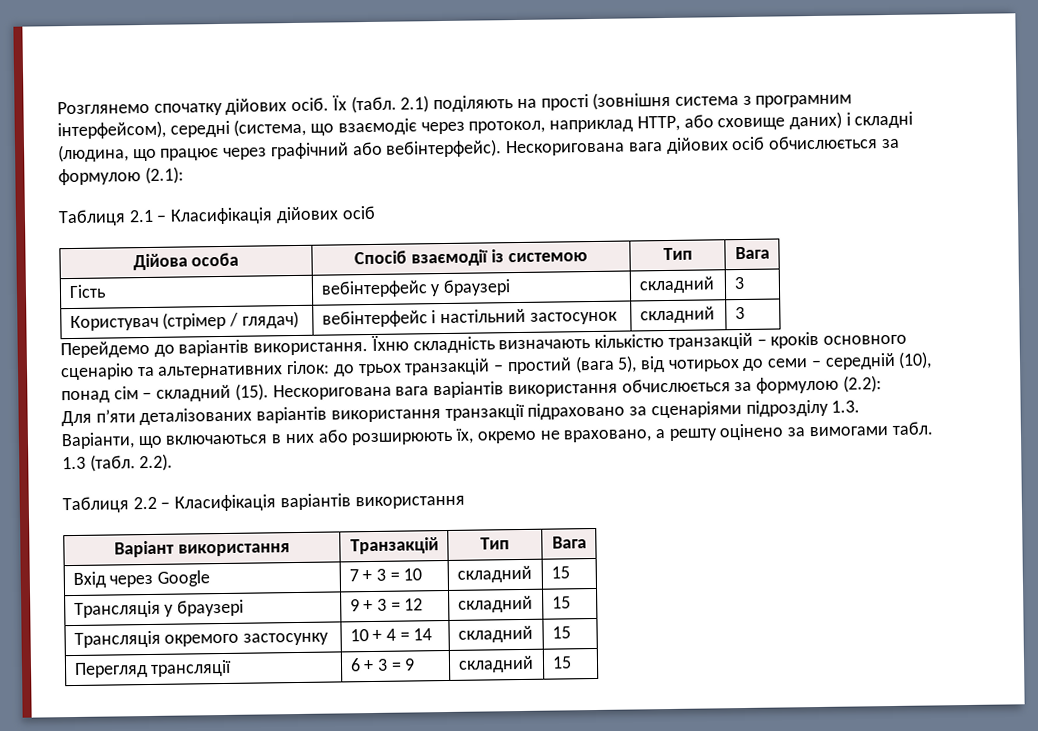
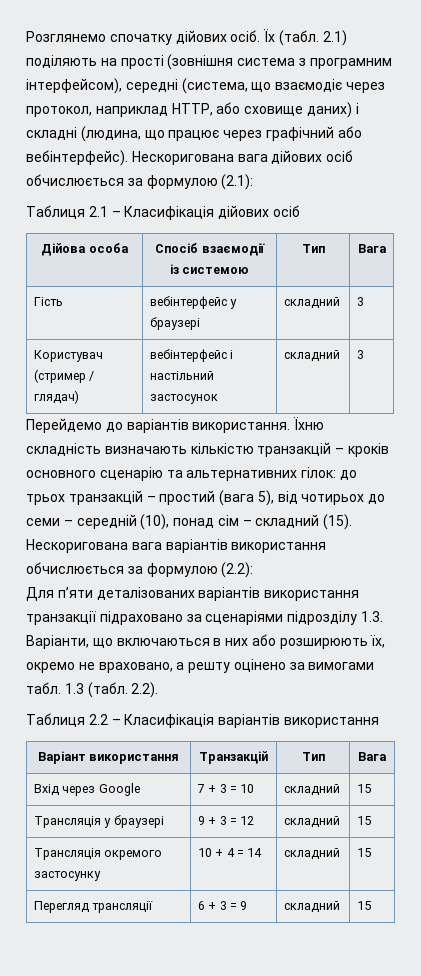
- Користувач (стрімер / глядач) | вебінтерфейс і настільний застосунок | складний | 3
+ Користувач (стример / глядач) | вебінтерфейс і настільний застосунок | складний | 3

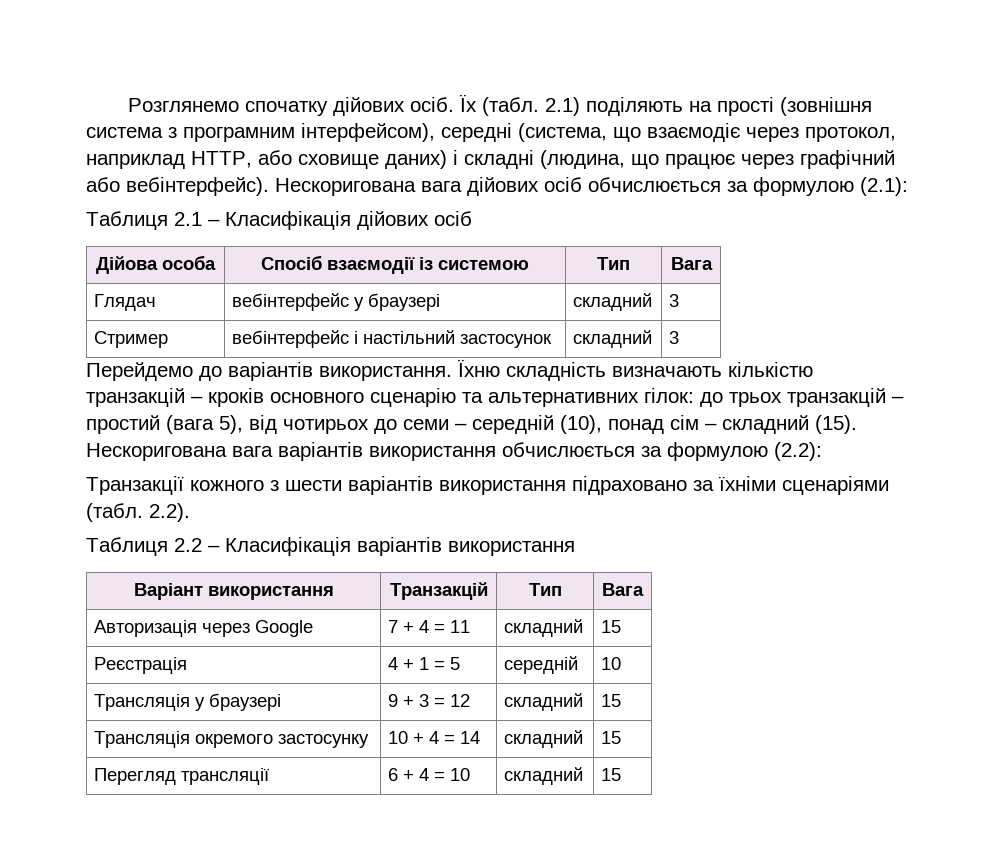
- Гість | вебінтерфейс у браузері | складний | 3
+ Глядач | вебінтерфейс у браузері | складний | 3
- Користувач (стример / глядач) | вебінтерфейс і настільний застосунок | складний | 3
+ Стример | вебінтерфейс і настільний застосунок | складний | 3
- Для п’яти деталізованих варіантів використання транзакції підраховано за сценаріями підрозділу 1.3. Варіанти, що включаються в них або розширюють їх, окремо не враховано, а решту оцінено за вимогами табл. 1.3 (табл.
+ Транзакції кожного з шести варіантів використання підраховано за їхніми сценаріями (табл.
- Вхід через Google | 7 + 3 = 10 | складний | 15
+ Авторизація через Google | 7 + 4 = 11 | складний | 15
+ Реєстрація | 4 + 1 = 5 | середній | 10
- Перегляд трансляції | 6 + 3 = 9 | складний | 15
+ Перегляд трансляції | 6 + 4 = 10 | складний | 15

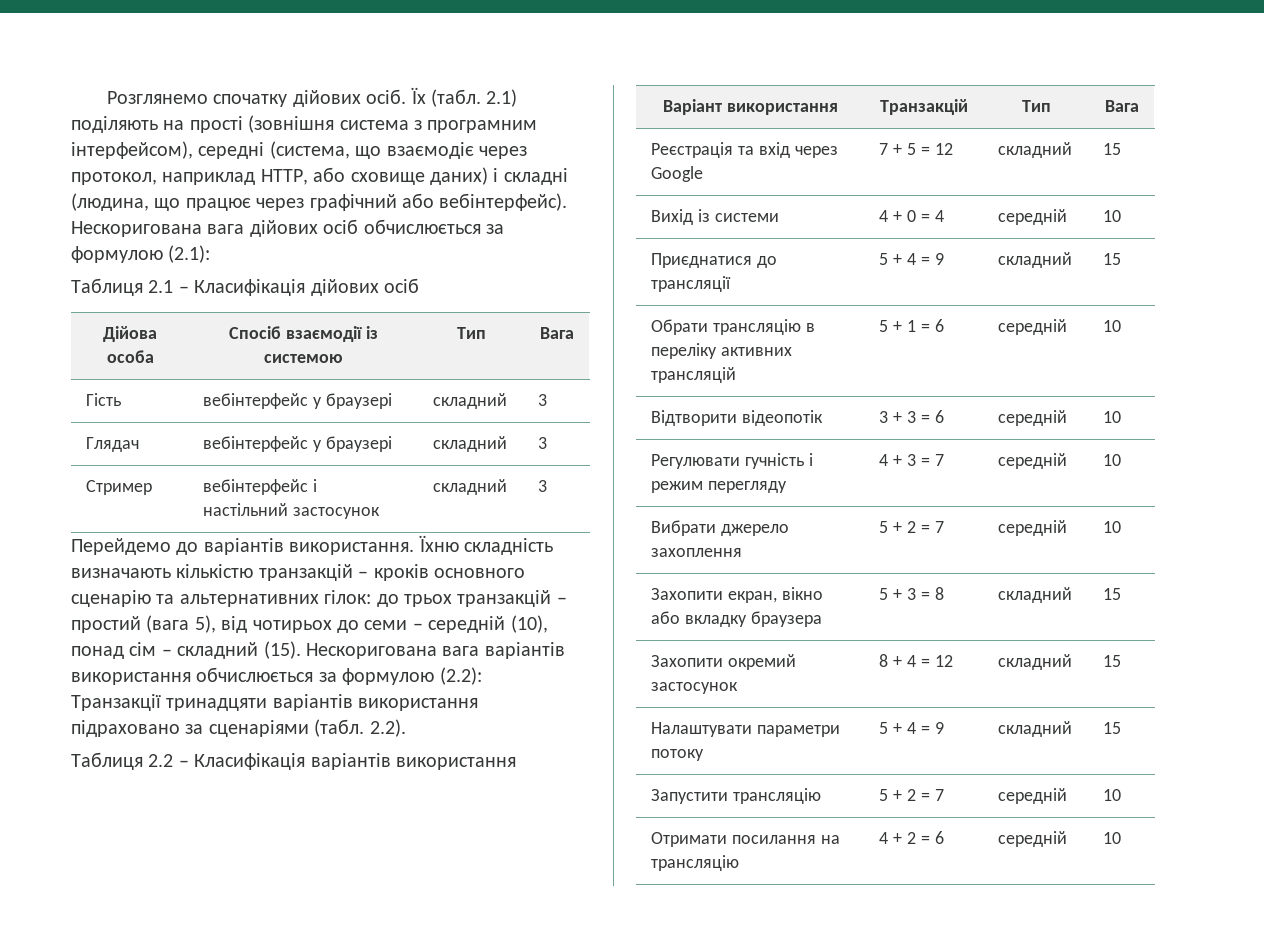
+ Гість | вебінтерфейс у браузері | складний | 3
- Транзакції кожного з шести варіантів використання підраховано за їхніми сценаріями (табл.
+ Транзакції тринадцяти варіантів використання підраховано за сценаріями (табл.
- Авторизація через Google | 7 + 4 = 11 | складний | 15
- Реєстрація | 4 + 1 = 5 | середній | 10
- Трансляція у браузері | 9 + 3 = 12 | складний | 15
- Трансляція окремого застосунку | 10 + 4 = 14 | складний | 15
- Перегляд трансляції | 6 + 4 = 10 | складний | 15
+ Реєстрація та вхід через Google | 7 + 5 = 12 | складний | 15
+ Вихід із системи | 4 + 0 = 4 | середній | 10
+ Приєднатися до трансляції | 5 + 4 = 9 | складний | 15
+ Обрати трансляцію в переліку активних трансляцій | 5 + 1 = 6 | середній | 10
+ Відтворити відеопотік | 3 + 3 = 6 | середній | 10
+ Регулювати гучність і режим перегляду | 4 + 3 = 7 | середній | 10
+ Вибрати джерело захоплення | 5 + 2 = 7 | середній | 10
+ Захопити екран, вікно або вкладку браузера | 5 + 3 = 8 | складний | 15
+ Захопити окремий застосунок | 8 + 4 = 12 | складний | 15
+ Налаштувати параметри потоку | 5 + 4 = 9 | складний | 15
+ Запустити трансляцію | 5 + 2 = 7 | середній | 10
+ Отримати посилання на трансляцію | 4 + 2 = 6 | середній | 10

